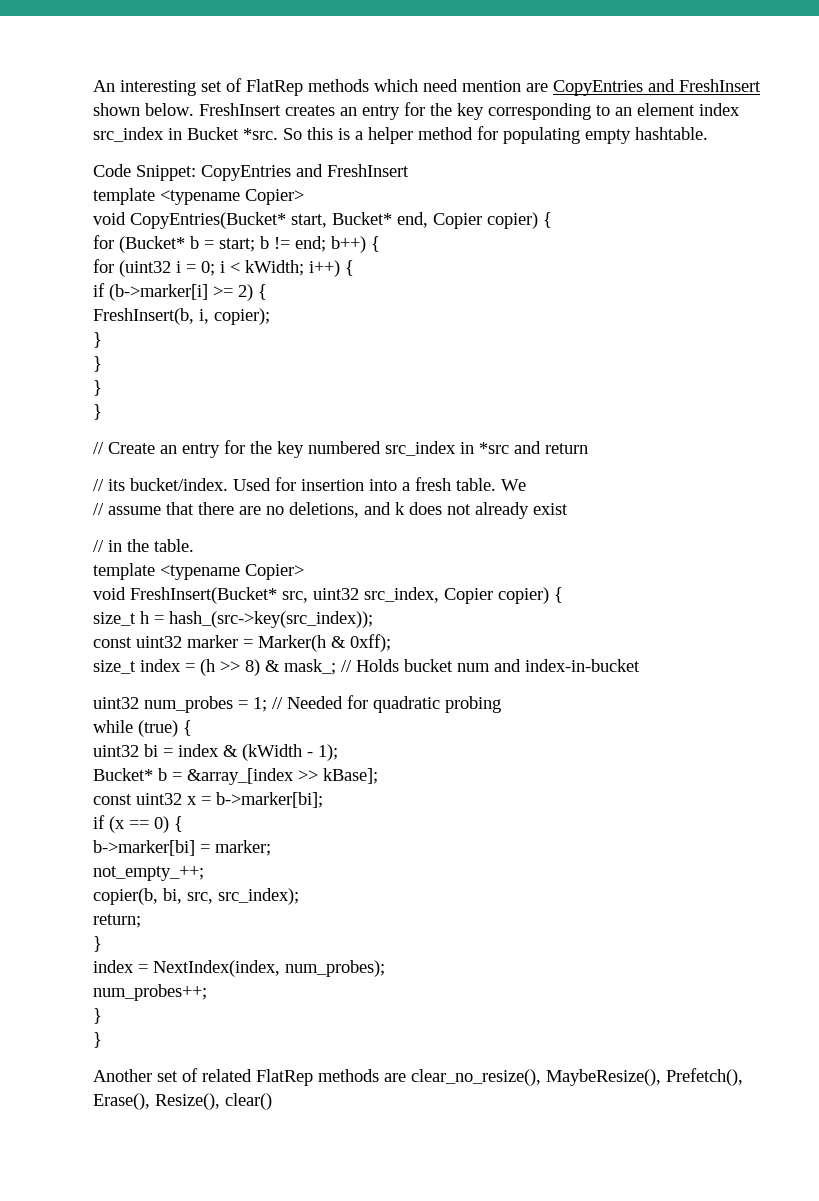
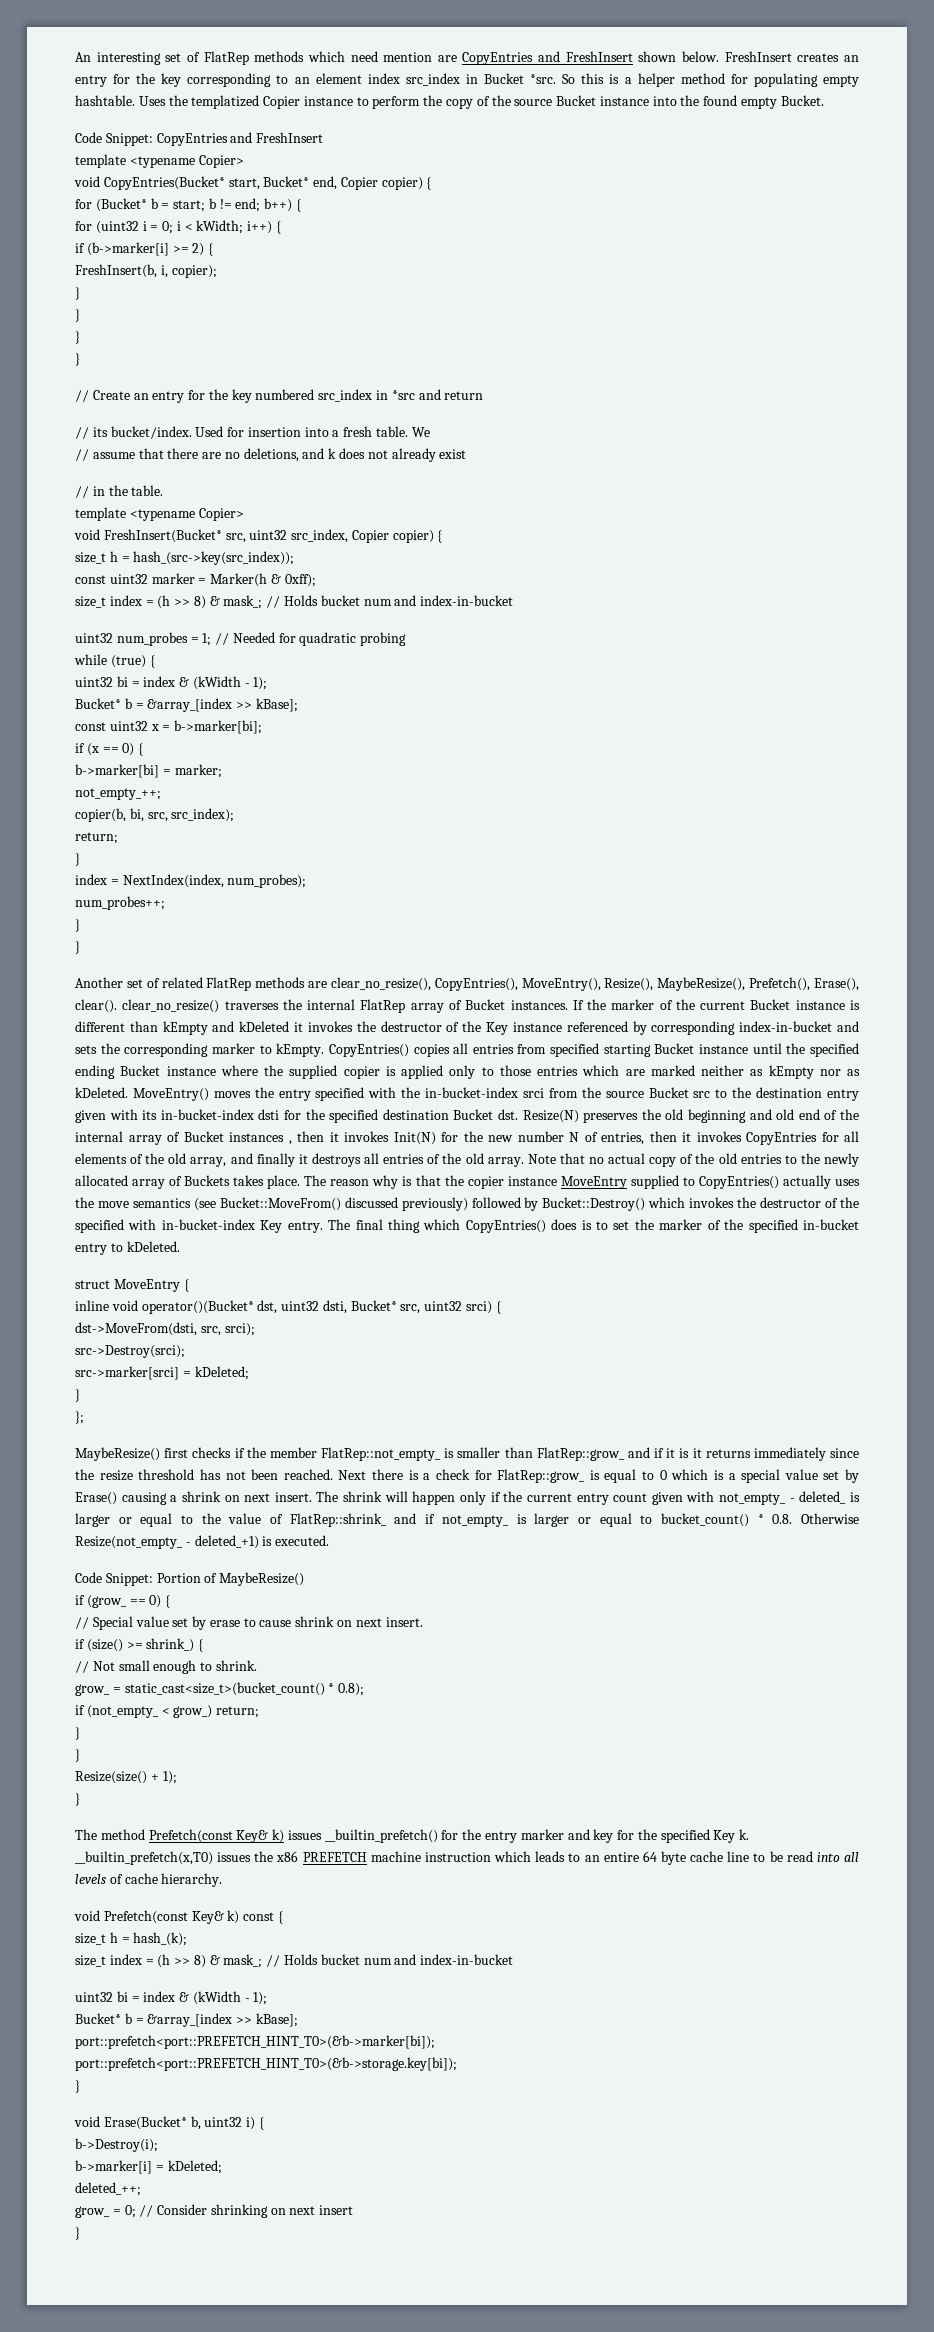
+ Uses the templatized Copier instance to perform the copy of the source Bucket instance into the found empty Bucket.
- Another set of related FlatRep methods are clear_no_resize(), MaybeResize(), Prefetch(), Erase(), Resize(), clear()
+ Another set of related FlatRep methods are clear_no_resize(), CopyEntries(), MoveEntry(), Resize(), MaybeResize(), Prefetch(), Erase(), clear(). clear_no_resize() traverses the internal FlatRep array of Bucket instances. If the marker of the current Bucket instance is different than kEmpty and kDeleted it invokes the destructor of the Key instance referenced by corresponding index-in-bucket and sets the corresponding marker to kEmpty. CopyEntries() copies all entries from specified starting Bucket instance until the specified ending Bucket instance where the supplied copier is applied only to those entries which are marked neither as kEmpty nor as kDeleted. MoveEntry() moves the entry specified with the in-bucket-index srci from the source Bucket src to the destination entry given with its in-bucket-index dsti for the specified destination Bucket dst. Resize(N) preserves the old beginning and old end of the internal array of Bucket instances , then it invokes Init(N) for the new number N of entries, then it invokes CopyEntries for all elements of the old array, and finally it destroys all entries of the old array. Note that no actual copy of the old entries to the newly allocated array of Buckets takes place. The reason why is that the copier instance MoveEntry supplied to CopyEntries() actually uses the move semantics (see Bucket::MoveFrom() discussed previously) followed by Bucket::Destroy() which invokes the destructor of the specified with in-bucket-index Key entry. The final thing which CopyEntries() does is to set the marker of the specified in-bucket entry to kDeleted.
+ struct MoveEntry {
+ inline void operator()(Bucket* dst, uint32 dsti, Bucket* src, uint32 srci) {
+ dst->MoveFrom(dsti, src, srci);
+ src->Destroy(srci);
+ src->marker[srci] = kDeleted;
+ }
+ };
+ MaybeResize() first checks if the member FlatRep::not_empty_ is smaller than FlatRep::grow_ and if it is it returns immediately since the resize threshold has not been reached. Next there is a check for FlatRep::grow_ is equal to 0 which is a special value set by Erase() causing a shrink on next insert. The shrink will happen only if the current entry count given with not_empty_ - deleted_ is larger or equal to the value of FlatRep::shrink_ and if not_empty_ is larger or equal to bucket_count() * 0.8. Otherwise Resize(not_empty_ - deleted_+1) is executed.
+ Code Snippet: Portion of MaybeResize()
+ if (grow_ == 0) {
+ // Special value set by erase to cause shrink on next insert.
+ if (size() >= shrink_) {
+ // Not small enough to shrink.
+ grow_ = static_cast<size_t>(bucket_count() * 0.8);
+ if (not_empty_ < grow_) return;
+ }
+ }
+ Resize(size() + 1);
+ }
+ The method Prefetch(const Key& k) issues __builtin_prefetch() for the entry marker and key for the specified Key k. __builtin_prefetch(x,T0) issues the x86 PREFETCH machine instruction which leads to an entire 64 byte cache line to be read into all levels of cache hierarchy.
+ void Prefetch(const Key& k) const {
+ size_t h = hash_(k);
+ size_t index = (h >> 8) & mask_; // Holds bucket num and index-in-bucket
+ uint32 bi = index & (kWidth - 1);
+ Bucket* b = &array_[index >> kBase];
+ port::prefetch<port::PREFETCH_HINT_T0>(&b->marker[bi]);
+ port::prefetch<port::PREFETCH_HINT_T0>(&b->storage.key[bi]);
+ }
+ void Erase(Bucket* b, uint32 i) {
+ b->Destroy(i);
+ b->marker[i] = kDeleted;
+ deleted_++;
+ grow_ = 0; // Consider shrinking on next insert
+ }

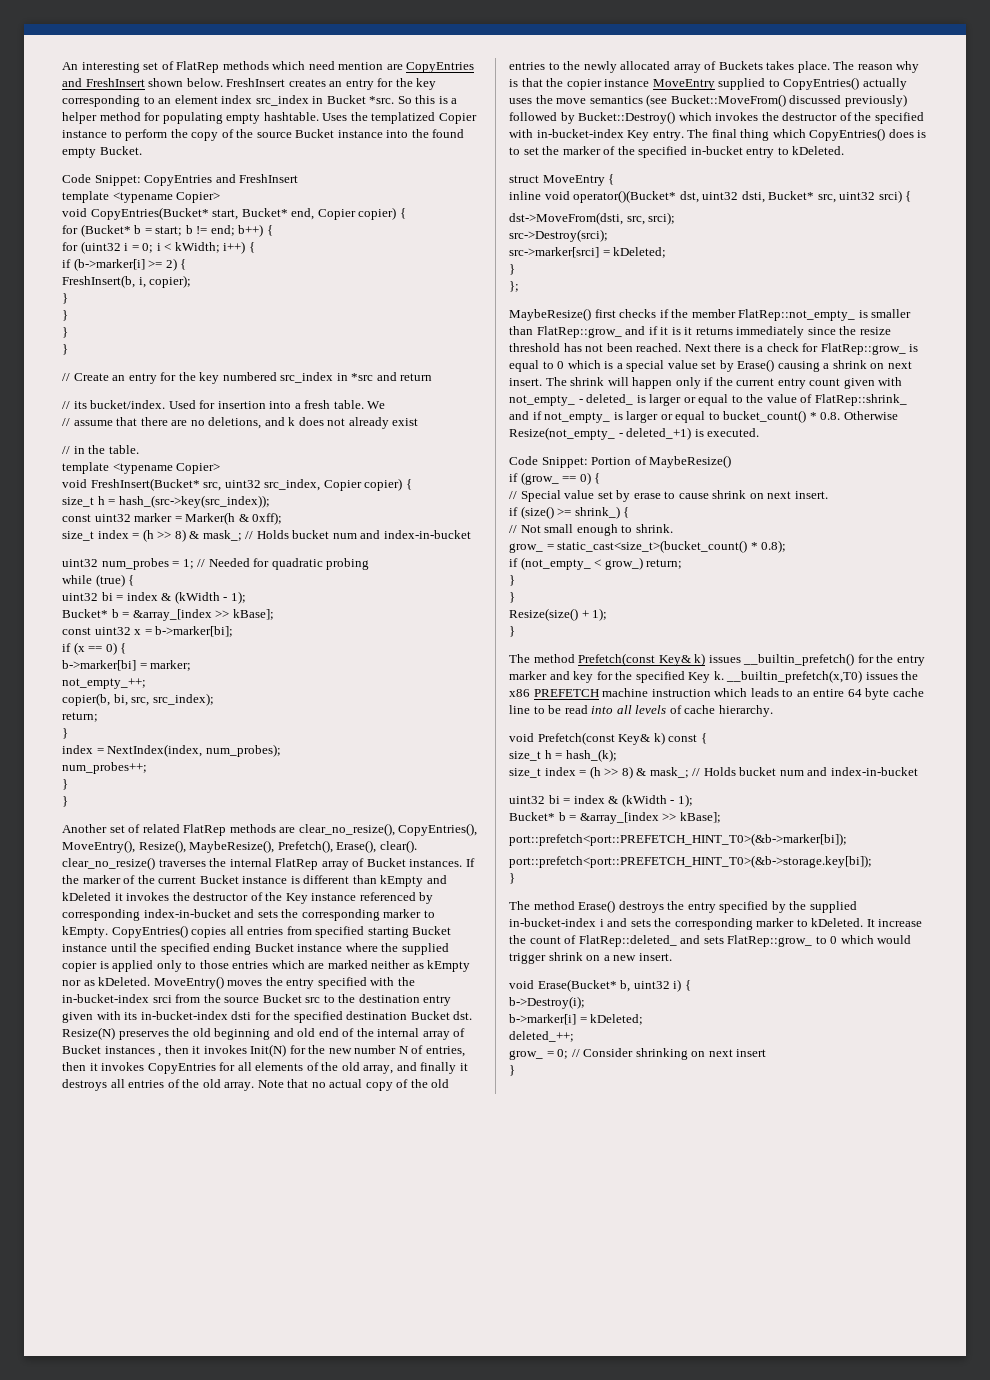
+ The method Erase() destroys the entry specified by the supplied in-bucket-index i and sets the corresponding marker to kDeleted. It increase the count of FlatRep::deleted_ and sets FlatRep::grow_ to 0 which would trigger shrink on a new insert.

